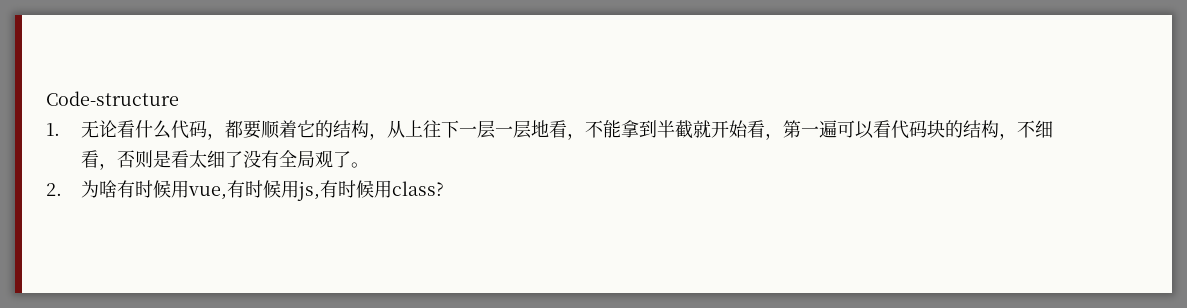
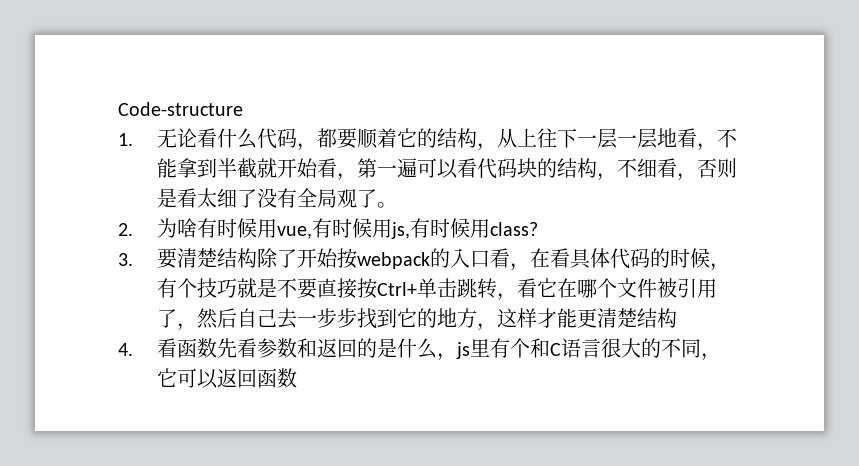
+ 3.要清楚结构除了开始按webpack的入口看，在看具体代码的时候，有个技巧就是不要直接按Ctrl+单击跳转，看它在哪个文件被引用了，然后自己去一步步找到它的地方，这样才能更清楚结构
+ 4.看函数先看参数和返回的是什么，js里有个和C语言很大的不同，它可以返回函数

